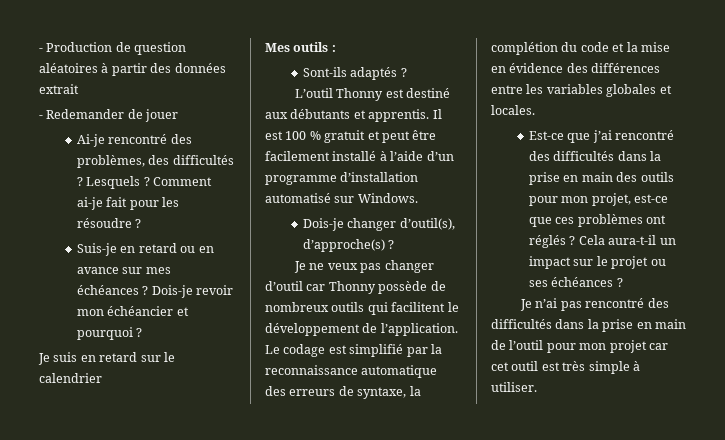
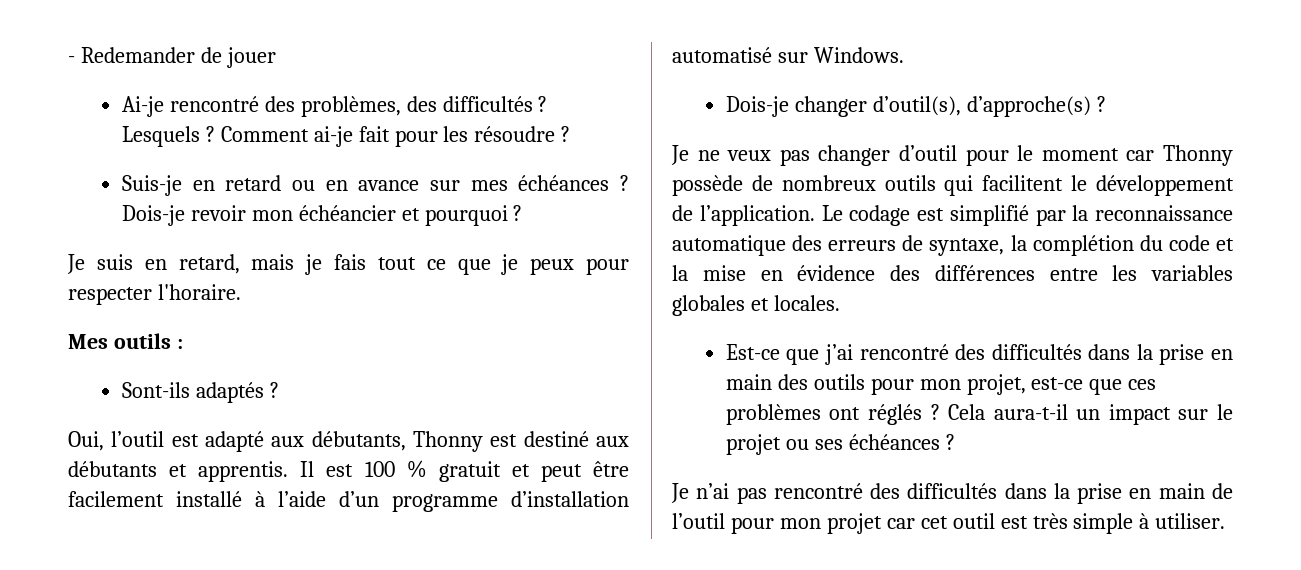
- - Production de question aléatoires à partir des données extrait
- Je suis en retard sur le calendrier
+ Je suis en retard, mais je fais tout ce que je peux pour respecter l'horaire.
- L’outil Thonny est destiné aux débutants et apprentis.
+ Oui, l’outil est adapté aux débutants, Thonny est destiné aux débutants et apprentis.
- Je ne veux pas changer d’outil car Thonny possède de nombreux outils qui facilitent le développement de l’application.
+ Je ne veux pas changer d’outil pour le moment car Thonny possède de nombreux outils qui facilitent le développement de l’application.

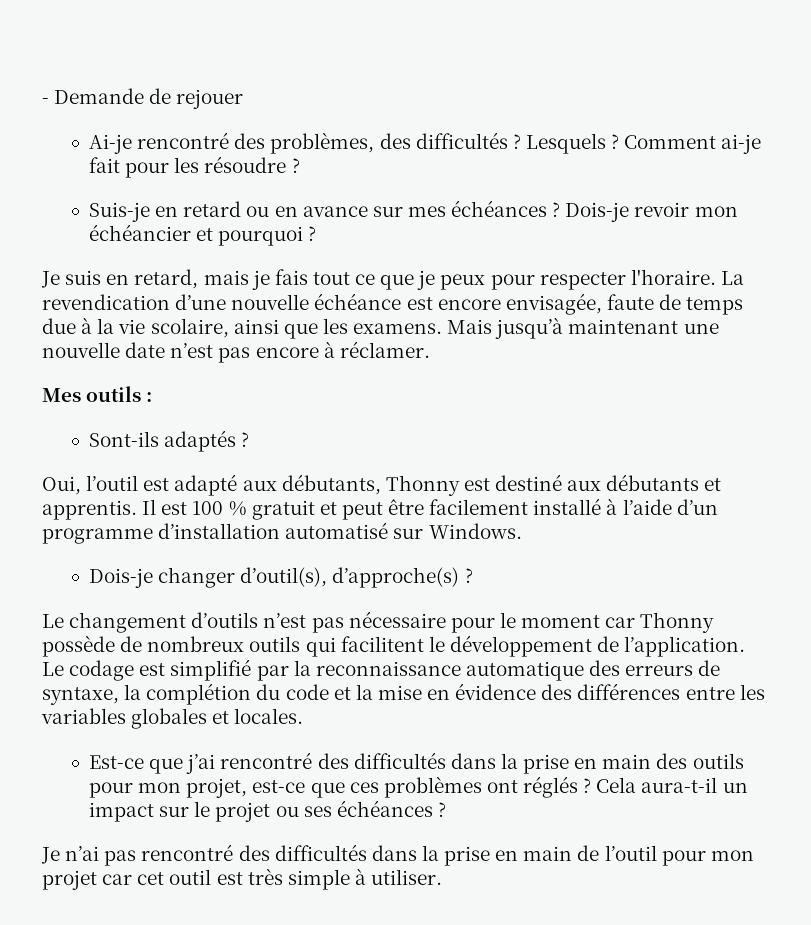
- - Redemander de jouer
+ - Demande de rejouer
+ La revendication d’une nouvelle échéance est encore envisagée, faute de temps due à la vie scolaire, ainsi que les examens. Mais jusqu’à maintenant une nouvelle date n’est pas encore à réclamer.
- Je ne veux pas changer d’outil pour le moment car Thonny possède de nombreux outils qui facilitent le développement de l’application.
+ Le changement d’outils n’est pas nécessaire pour le moment car Thonny possède de nombreux outils qui facilitent le développement de l’application.

